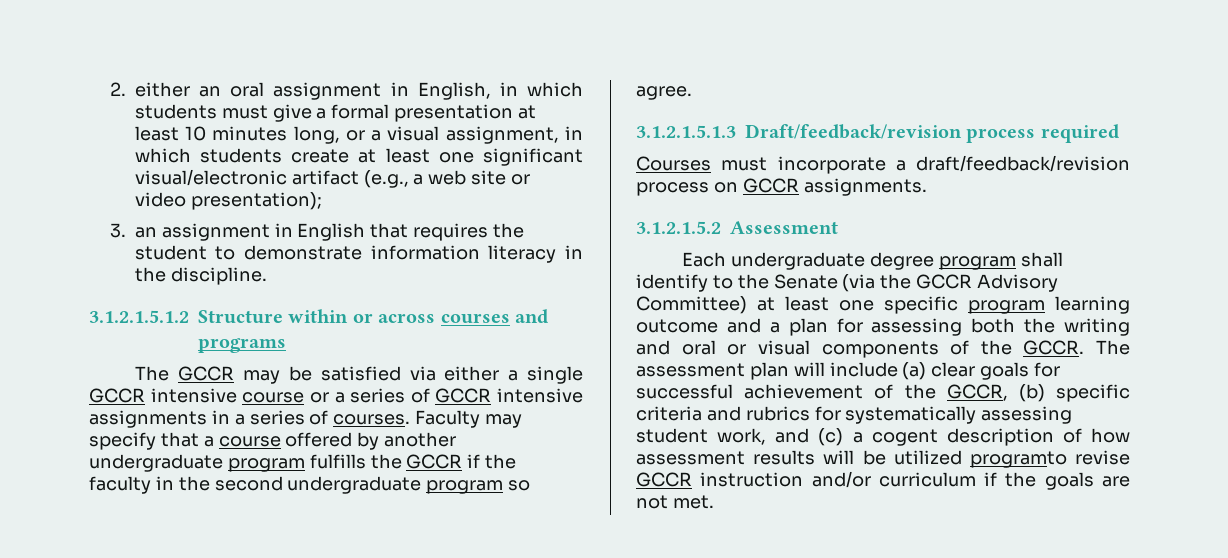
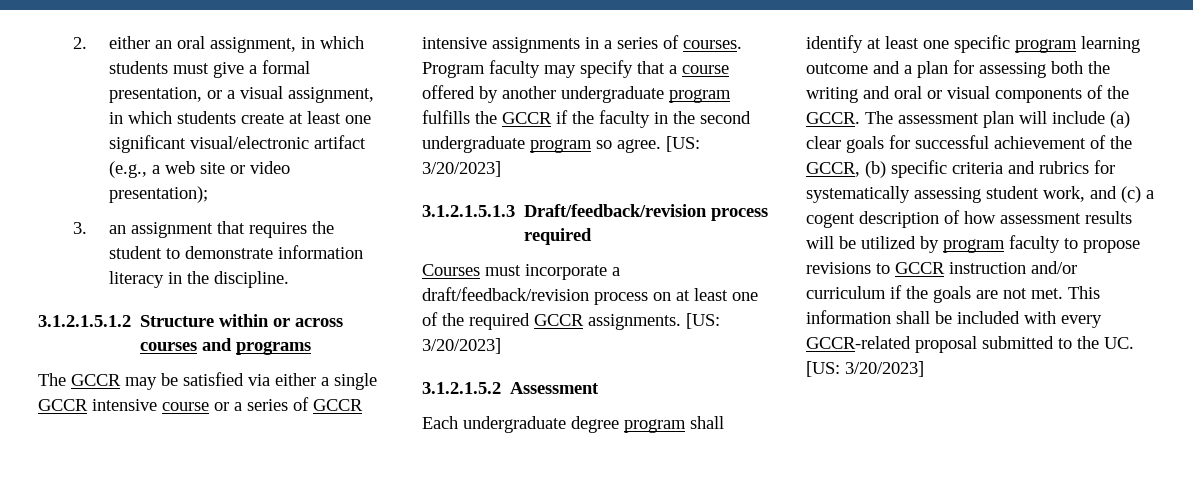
- 2. either an oral assignment in English, in which students must give a formal presentation at least 10 minutes long, or a visual assignment, in which students create at least one significant visual/electronic artifact (e.g., a web site or video presentation);
+ 2. either an oral assignment, in which students must give a formal presentation, or a visual assignment, in which students create at least one significant visual/electronic artifact (e.g., a web site or video presentation);
- 3. an assignment in English that requires the student to demonstrate information literacy in the discipline.
+ 3. an assignment that requires the student to demonstrate information literacy in the discipline.
- Faculty may specify that a course offered by another undergraduate program fulfills the GCCR if the faculty in the second undergraduate program so agree.
+ Program faculty may specify that a course offered by another undergraduate program fulfills the GCCR if the faculty in the second undergraduate program so agree. [US: 3/20/2023]
- Courses must incorporate a draft/feedback/revision process on GCCR assignments.
+ Courses must incorporate a draft/feedback/revision process on at least one of the required GCCR assignments. [US: 3/20/2023]
- Each undergraduate degree program shall identify to the Senate (via the GCCR Advisory Committee) at least one specific program learning outcome and a plan for assessing both the writing and oral or visual components of the GCCR.
+ Each undergraduate degree program shall identify at least one specific program learning outcome and a plan for assessing both the writing and oral or visual components of the GCCR.
- The assessment plan will include (a) clear goals for successful achievement of the GCCR, (b) specific criteria and rubrics for systematically assessing student work, and (c) a cogent description of how assessment results will be utilized programto revise GCCR instruction and/or curriculum if the goals are not met.
+ The assessment plan will include (a) clear goals for successful achievement of the GCCR, (b) specific criteria and rubrics for systematically assessing student work, and (c) a cogent description of how assessment results will be utilized by program faculty to propose revisions to GCCR instruction and/or curriculum if the goals are not met.
+ This information shall be included with every GCCR-related proposal submitted to the UC. [US: 3/20/2023]

